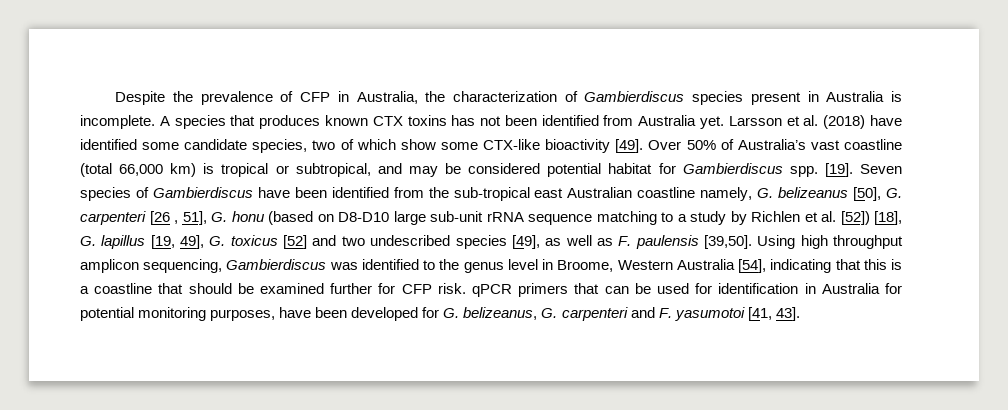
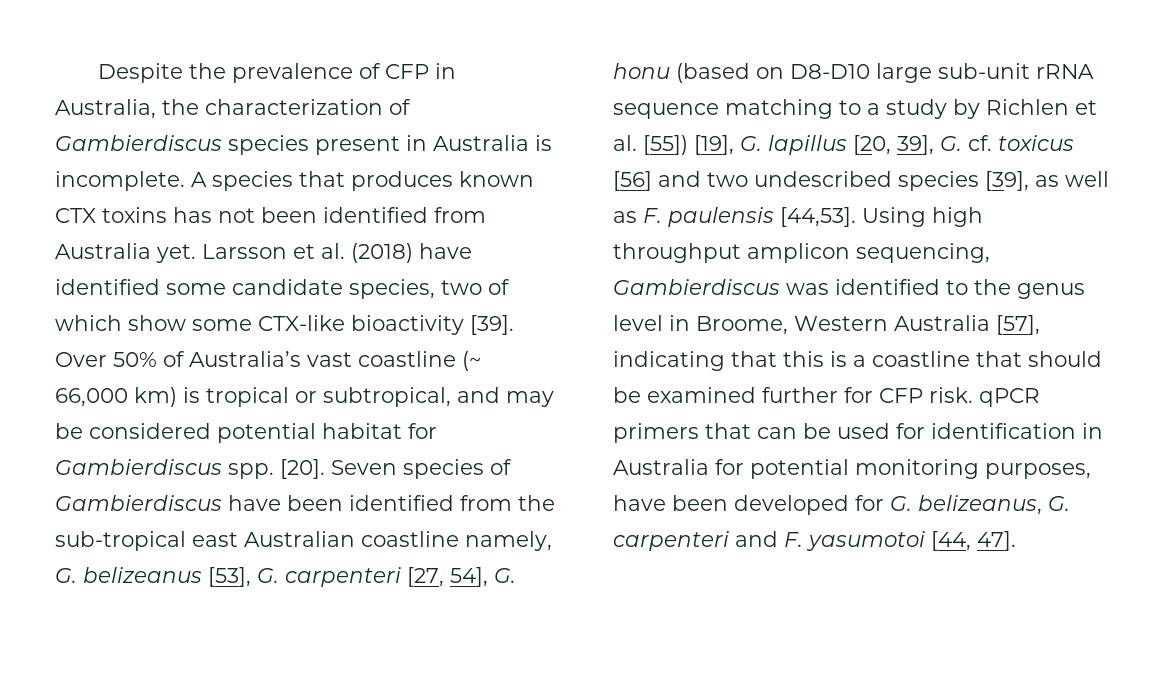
- Larsson et al. (2018) have identified some candidate species, two of which show some CTX-like bioactivity [49].
+ Larsson et al. (2018) have identified some candidate species, two of which show some CTX-like bioactivity [39].
- Over 50% of Australia’s vast coastline (total 66,000 km) is tropical or subtropical, and may be considered potential habitat for Gambierdiscus spp.
+ Over 50% of Australia’s vast coastline (~ 66,000 km) is tropical or subtropical, and may be considered potential habitat for Gambierdiscus spp.
- [19].
+ [20].
- Seven species of Gambierdiscus have been identified from the sub-tropical east Australian coastline namely, G. belizeanus [50], G. carpenteri [26 , 51], G. honu (based on D8-D10 large sub-unit rRNA sequence matching to a study by Richlen et al. [52]) [18], G. lapillus [19, 49], G. toxicus [52] and two undescribed species [49], as well as F. paulensis [39,50].
+ Seven species of Gambierdiscus have been identified from the sub-tropical east Australian coastline namely, G. belizeanus [53], G. carpenteri [27, 54], G. honu (based on D8-D10 large sub-unit rRNA sequence matching to a study by Richlen et al. [55]) [19], G. lapillus [20, 39], G. cf. toxicus [56] and two undescribed species [39], as well as F. paulensis [44,53].
- Using high throughput amplicon sequencing, Gambierdiscus was identified to the genus level in Broome, Western Australia [54], indicating that this is a coastline that should be examined further for CFP risk. qPCR primers that can be used for identification in Australia for potential monitoring purposes, have been developed for G. belizeanus, G. carpenteri and F. yasumotoi [41, 43].
+ Using high throughput amplicon sequencing, Gambierdiscus was identified to the genus level in Broome, Western Australia [57], indicating that this is a coastline that should be examined further for CFP risk. qPCR primers that can be used for identification in Australia for potential monitoring purposes, have been developed for G. belizeanus, G. carpenteri and F. yasumotoi [44, 47].

